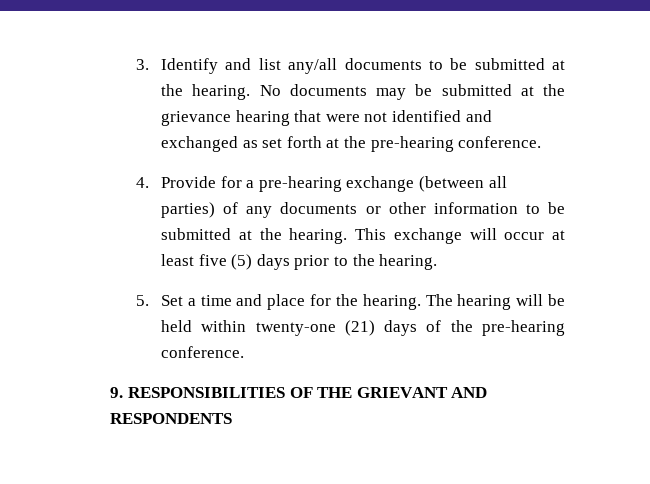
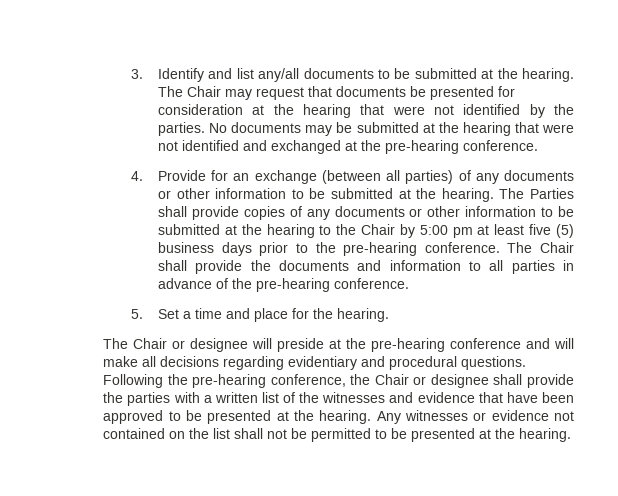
+ The Chair may request that documents be presented for consideration at the hearing that were not identified by the parties.
- No documents may be submitted at the grievance hearing that were not identified and exchanged as set forth at the pre-hearing conference.
+ No documents may be submitted at the hearing that were not identified and exchanged at the pre-hearing conference.
- 4. Provide for a pre-hearing exchange (between all parties) of any documents or other information to be submitted at the hearing.
+ 4. Provide for an exchange (between all parties) of any documents or other information to be submitted at the hearing.
- This exchange will occur at least five (5) days prior to the hearing.
+ The Parties shall provide copies of any documents or other information to be submitted at the hearing to the Chair by 5:00 pm at least five (5) business days prior to the pre-hearing conference. The Chair shall provide the documents and information to all parties in advance of the pre-hearing conference.
- 5. Set a time and place for the hearing. The hearing will be held within twenty-one (21) days of the pre-hearing conference.
- 9. RESPONSIBILITIES OF THE GRIEVANT AND RESPONDENTS
+ 5. Set a time and place for the hearing.
+ The Chair or designee will preside at the pre-hearing conference and will make all decisions regarding evidentiary and procedural questions. Following the pre-hearing conference, the Chair or designee shall provide the parties with a written list of the witnesses and evidence that have been approved to be presented at the hearing. Any witnesses or evidence not contained on the list shall not be permitted to be presented at the hearing.

